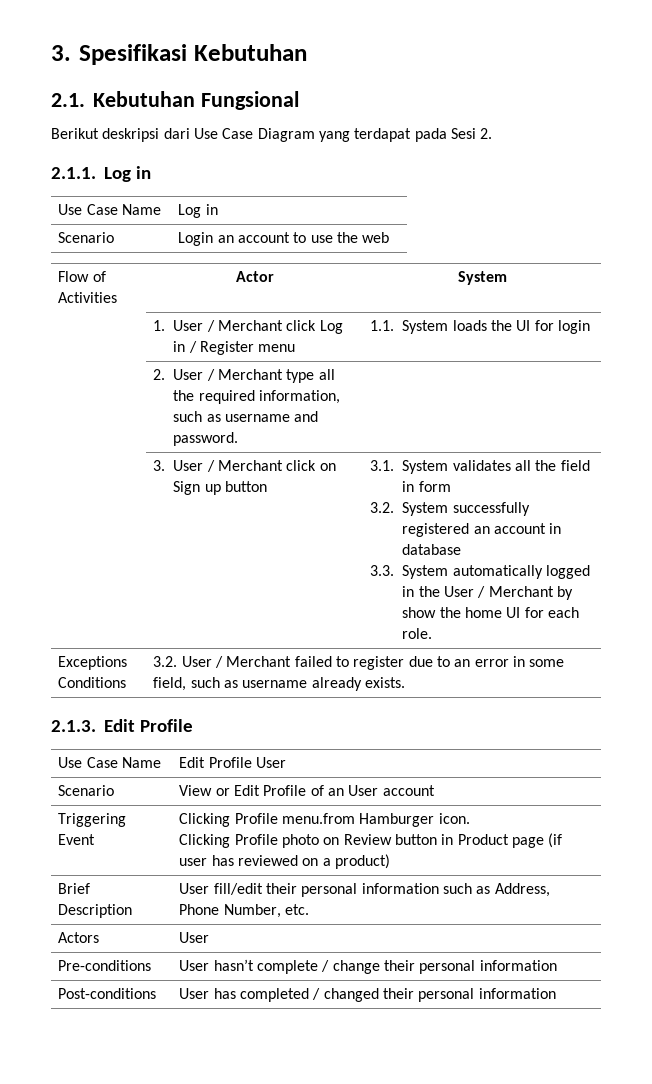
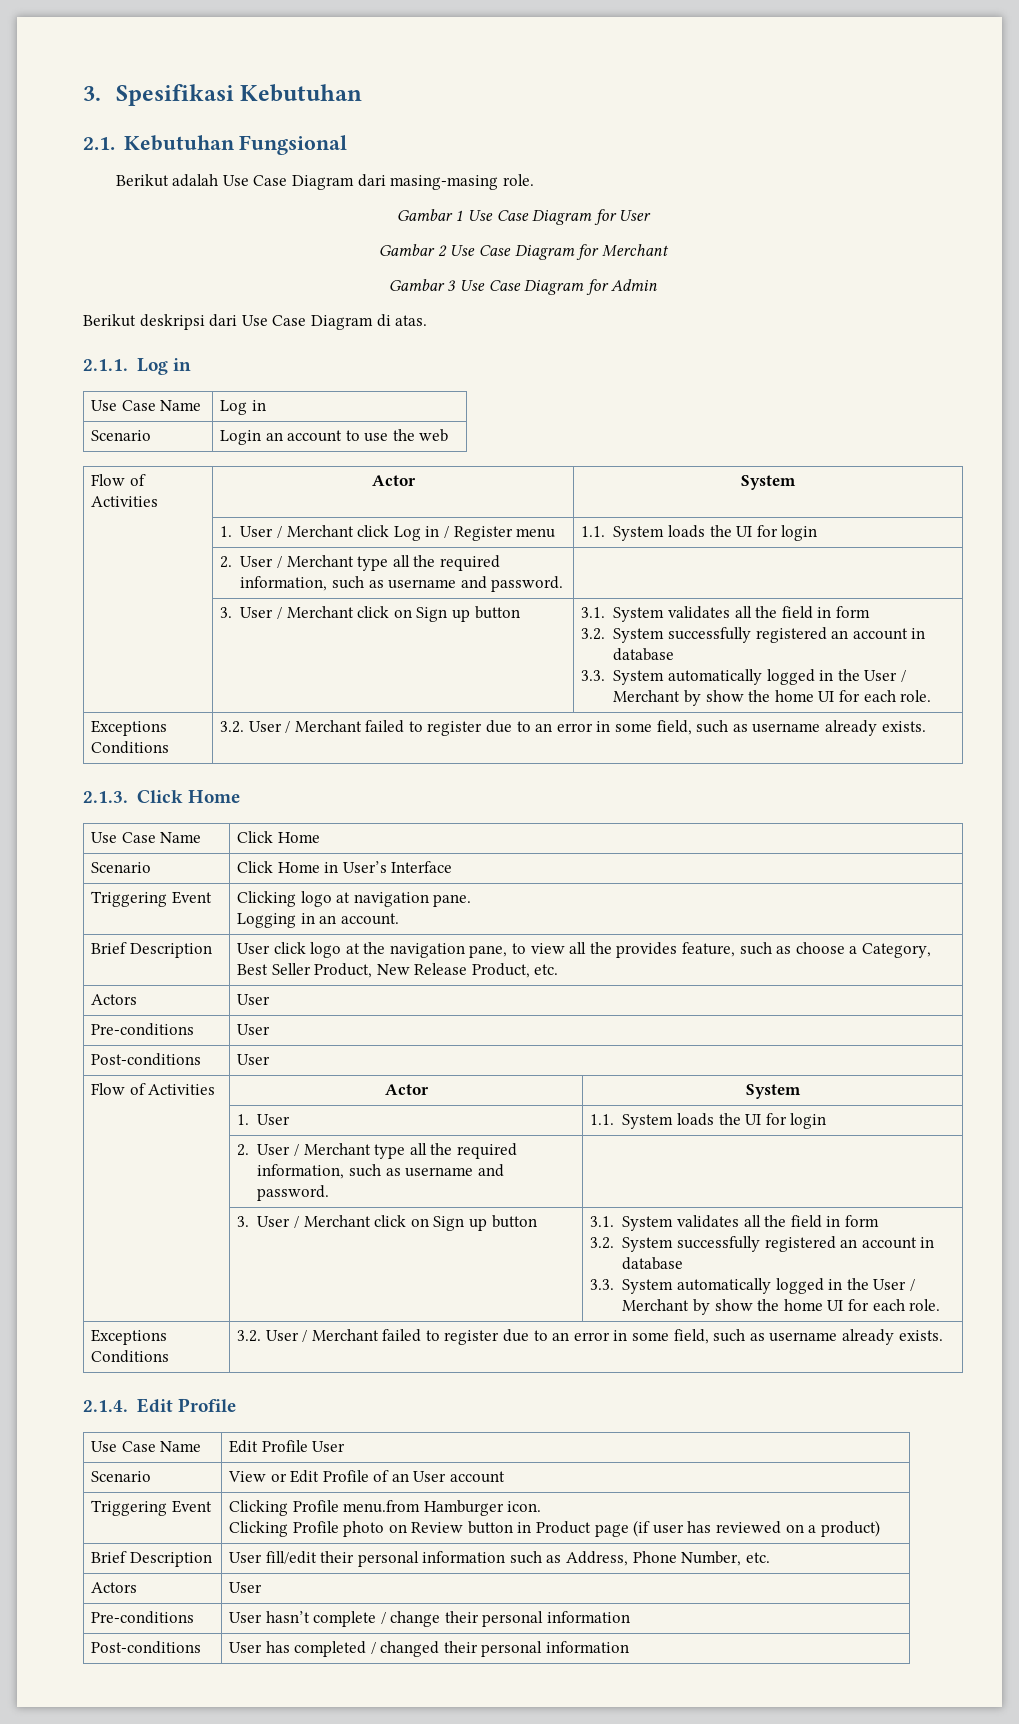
+ Berikut adalah Use Case Diagram dari masing-masing role.
+ Gambar 1 Use Case Diagram for User
+ Gambar 2 Use Case Diagram for Merchant
+ Gambar 3 Use Case Diagram for Admin
- Berikut deskripsi dari Use Case Diagram yang terdapat pada Sesi 2.
+ Berikut deskripsi dari Use Case Diagram di atas.
- 2.1.3. Edit Profile
+ 2.1.3. Click Home
+ Use Case Name | Click Home
+ Scenario | Click Home in User’s Interface
+ Triggering Event | Clicking logo at navigation pane.
+ Logging in an account.
+ Brief Description | User click logo at the navigation pane, to view all the provides feature, such as choose a Category, Best Seller Product, New Release Product, etc.
+ Actors | User
+ Pre-conditions | User
+ Post-conditions | User
+ Flow of Activities | Actor | System
+ | 1. User | 1.1. System loads the UI for login
+ | 2. User / Merchant type all the required information, such as username and password. |
+ | 3. User / Merchant click on Sign up button | 3.1. System validates all the field in form
+ 3.2. System successfully registered an account in database
+ 3.3. System automatically logged in the User / Merchant by show the home UI for each role.
+ Exceptions Conditions | 3.2. User / Merchant failed to register due to an error in some field, such as username already exists.
+ 2.1.4. Edit Profile

